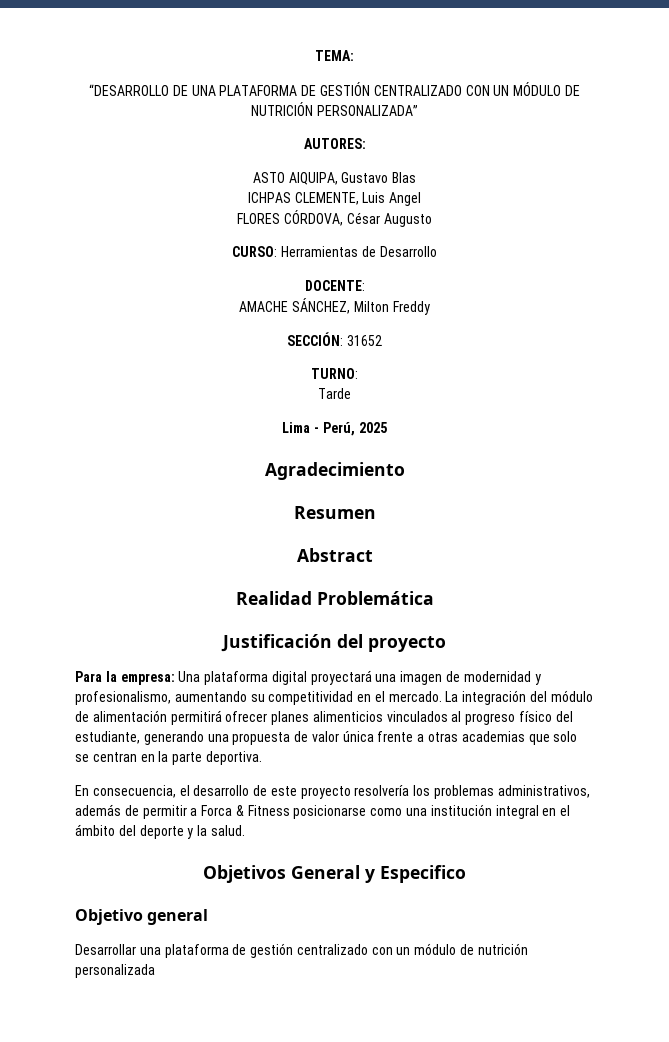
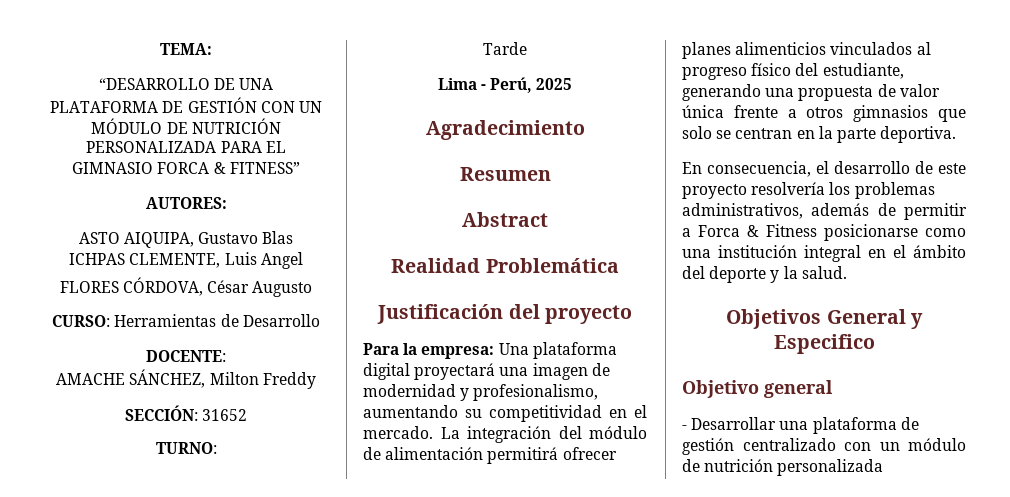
- “DESARROLLO DE UNA PLATAFORMA DE GESTIÓN CENTRALIZADO CON UN MÓDULO DE NUTRICIÓN PERSONALIZADA”
+ “DESARROLLO DE UNA PLATAFORMA DE GESTIÓN CON UN MÓDULO DE NUTRICIÓN PERSONALIZADA PARA EL GIMNASIO FORCA & FITNESS”
- La integración del módulo de alimentación permitirá ofrecer planes alimenticios vinculados al progreso físico del estudiante, generando una propuesta de valor única frente a otras academias que solo se centran en la parte deportiva.
+ La integración del módulo de alimentación permitirá ofrecer planes alimenticios vinculados al progreso físico del estudiante, generando una propuesta de valor única frente a otros gimnasios que solo se centran en la parte deportiva.
- Desarrollar una plataforma de gestión centralizado con un módulo de nutrición personalizada
+ - Desarrollar una plataforma de gestión centralizado con un módulo de nutrición personalizada

